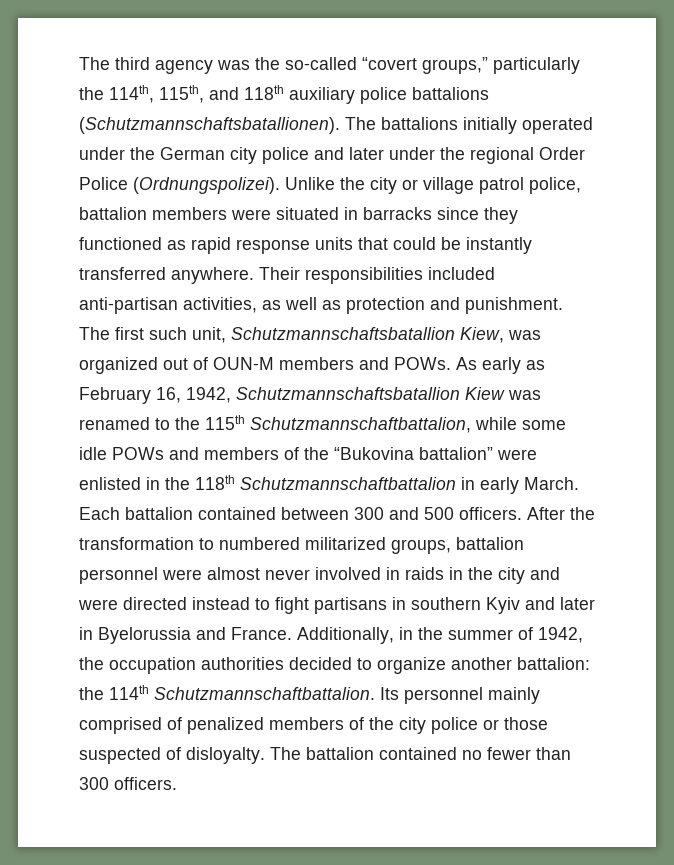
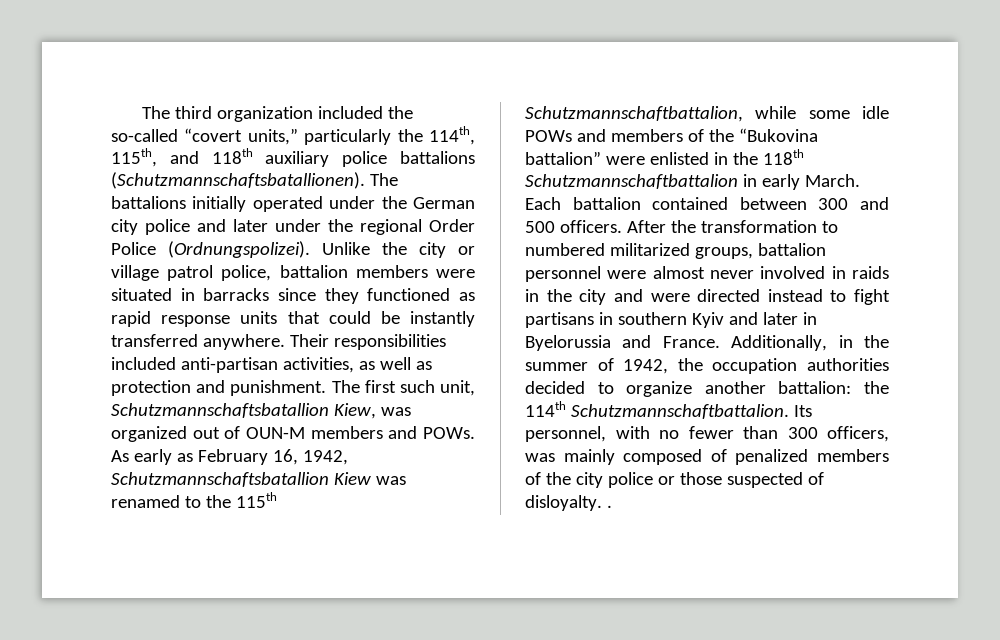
- The third agency was the so-called “covert groups,” particularly the 114th, 115th, and 118th auxiliary police battalions (Schutzmannschaftsbatallionen).
+ The third organization included the so-called “covert units,” particularly the 114th, 115th, and 118th auxiliary police battalions (Schutzmannschaftsbatallionen).
- Its personnel mainly comprised of penalized members of the city police or those suspected of disloyalty. The battalion contained no fewer than 300 officers.
+ Its personnel, with no fewer than 300 officers, was mainly composed of penalized members of the city police or those suspected of disloyalty. .

